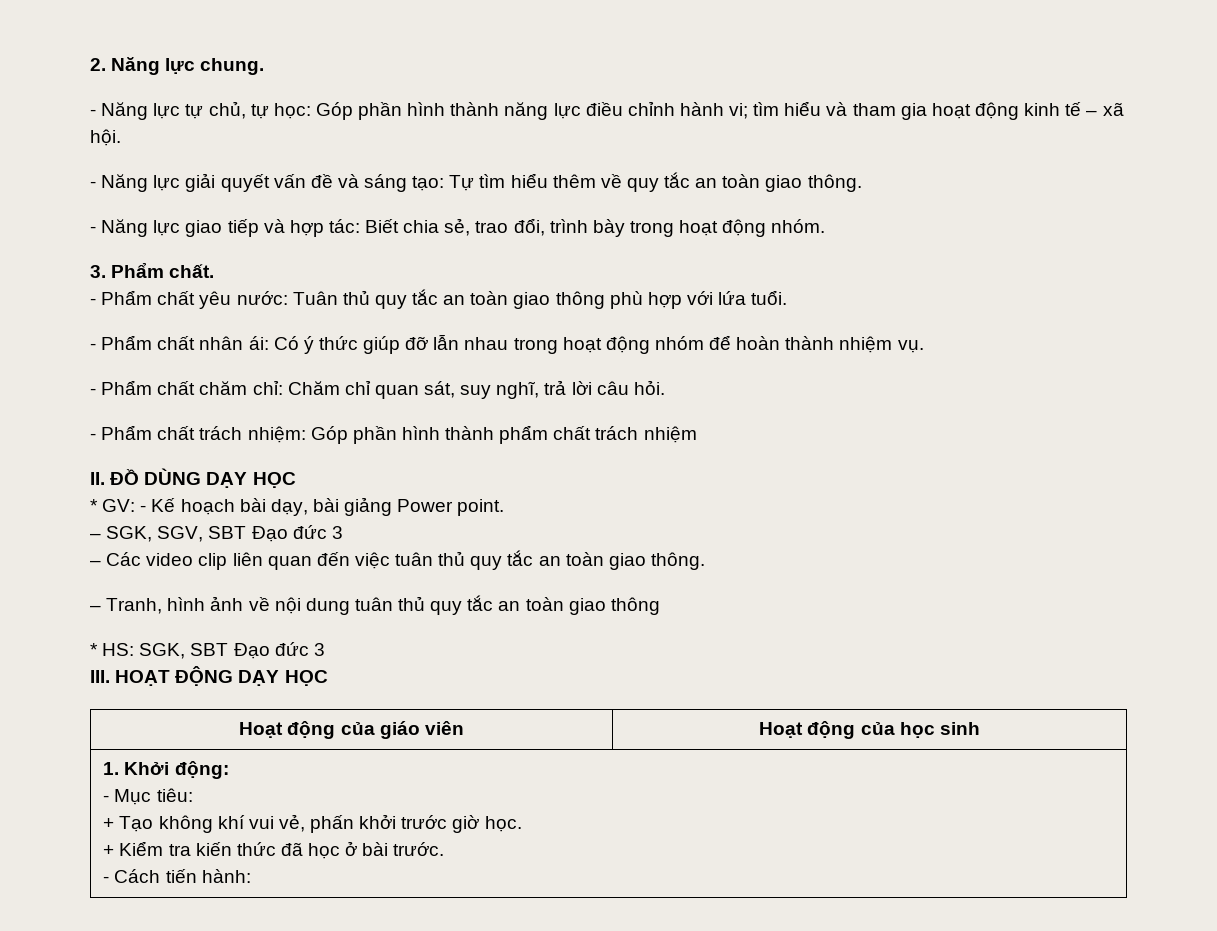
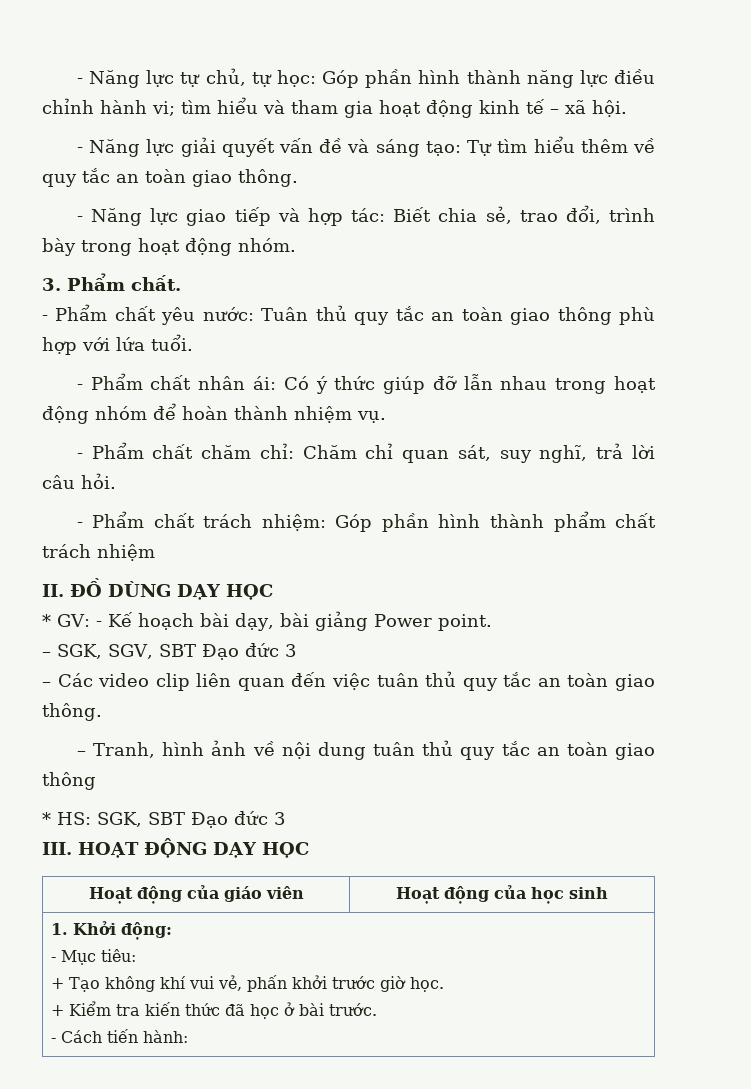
- 2. Năng lực chung.

